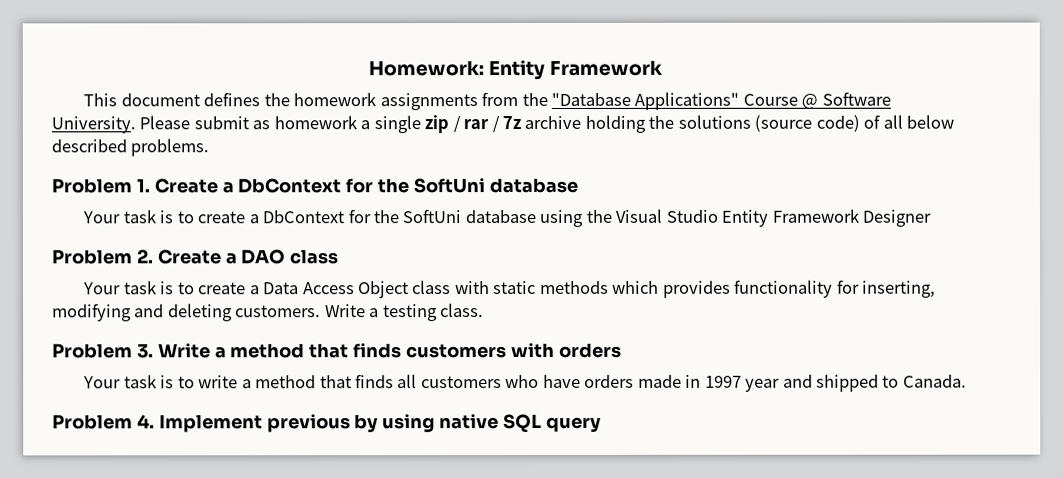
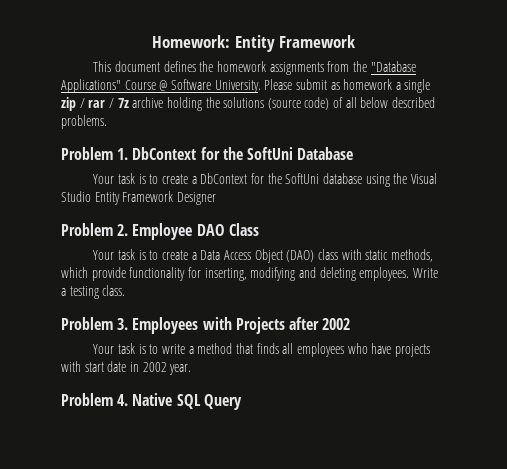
- Problem 1. Create a DbContext for the SoftUni database
+ Problem 1. DbContext for the SoftUni Database
- Problem 2. Create a DAO class
+ Problem 2. Employee DAO Class
- Your task is to create a Data Access Object class with static methods which provides functionality for inserting, modifying and deleting customers.
+ Your task is to create a Data Access Object (DAO) class with static methods, which provide functionality for inserting, modifying and deleting employees.
- Problem 3. Write a method that finds customers with orders
+ Problem 3. Employees with Projects after 2002
- Your task is to write a method that finds all customers who have orders made in 1997 year and shipped to Canada.
- Problem 4. Implement previous by using native SQL query
+ Your task is to write a method that finds all employees who have projects with start date in 2002 year.
+ Problem 4. Native SQL Query

